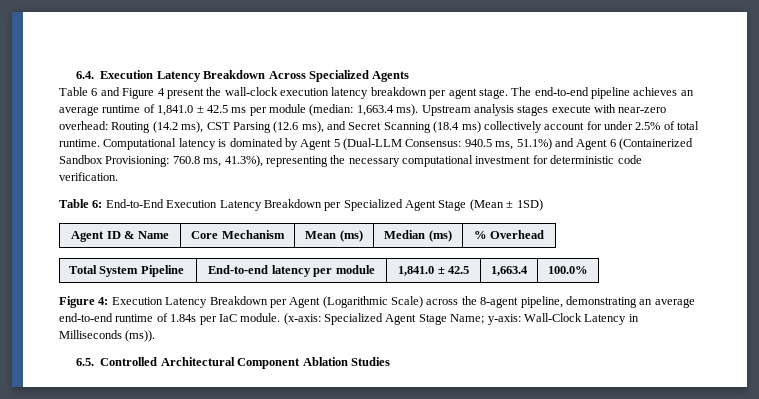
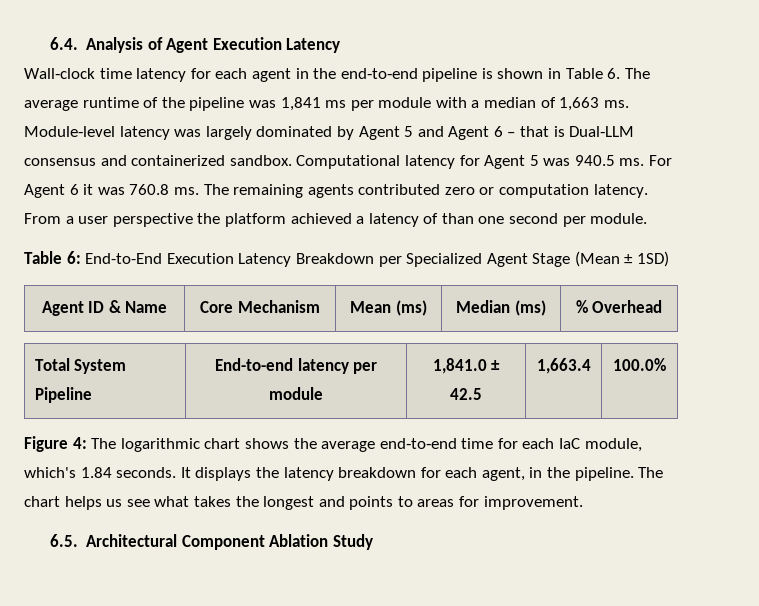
- 6.4. Execution Latency Breakdown Across Specialized Agents
- Table 6 and Figure 4 present the wall-clock execution latency breakdown per agent stage. The end-to-end pipeline achieves an average runtime of 1,841.0 ± 42.5 ms per module (median: 1,663.4 ms). Upstream analysis stages execute with near-zero overhead: Routing (14.2 ms), CST Parsing (12.6 ms), and Secret Scanning (18.4 ms) collectively account for under 2.5% of total runtime. Computational latency is dominated by Agent 5 (Dual-LLM Consensus: 940.5 ms, 51.1%) and Agent 6 (Containerized Sandbox Provisioning: 760.8 ms, 41.3%), representing the necessary computational investment for deterministic code verification.
+ 6.4. Analysis of Agent Execution Latency
+ Wall‑clock time latency for each agent in the end‑to‑end pipeline is shown in Table 6. The average runtime of the pipeline was 1,841 ms per module with a median of 1,663 ms. Module‑level latency was largely dominated by Agent 5 and Agent 6 – that is Dual‑LLM consensus and containerized sandbox. Computational latency for Agent 5 was 940.5 ms. For Agent 6 it was 760.8 ms. The remaining agents contributed zero or computation latency. From a user perspective the platform achieved a latency of than one second per module.
- Figure 4: Execution Latency Breakdown per Agent (Logarithmic Scale) across the 8-agent pipeline, demonstrating an average end-to-end runtime of 1.84s per IaC module. (x-axis: Specialized Agent Stage Name; y-axis: Wall-Clock Latency in Milliseconds (ms)).
+ Figure 4: The logarithmic chart shows the average end‑to‑end time for each IaC module, which's 1.84 seconds. It displays the latency breakdown for each agent, in the pipeline. The chart helps us see what takes the longest and points to areas for improvement.
- 6.5. Controlled Architectural Component Ablation Studies
+ 6.5. Architectural Component Ablation Study

